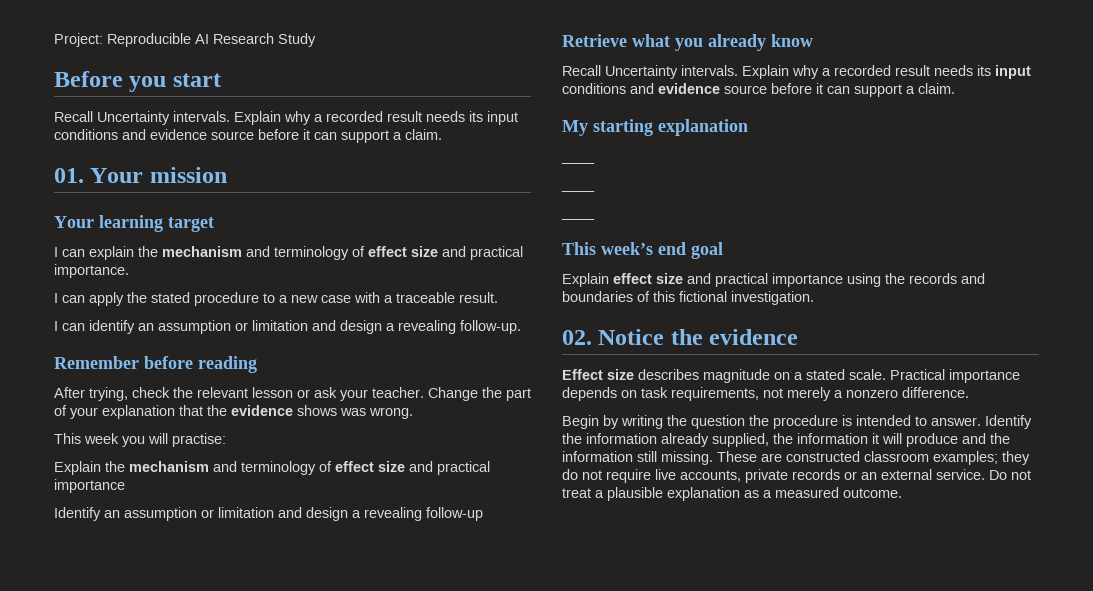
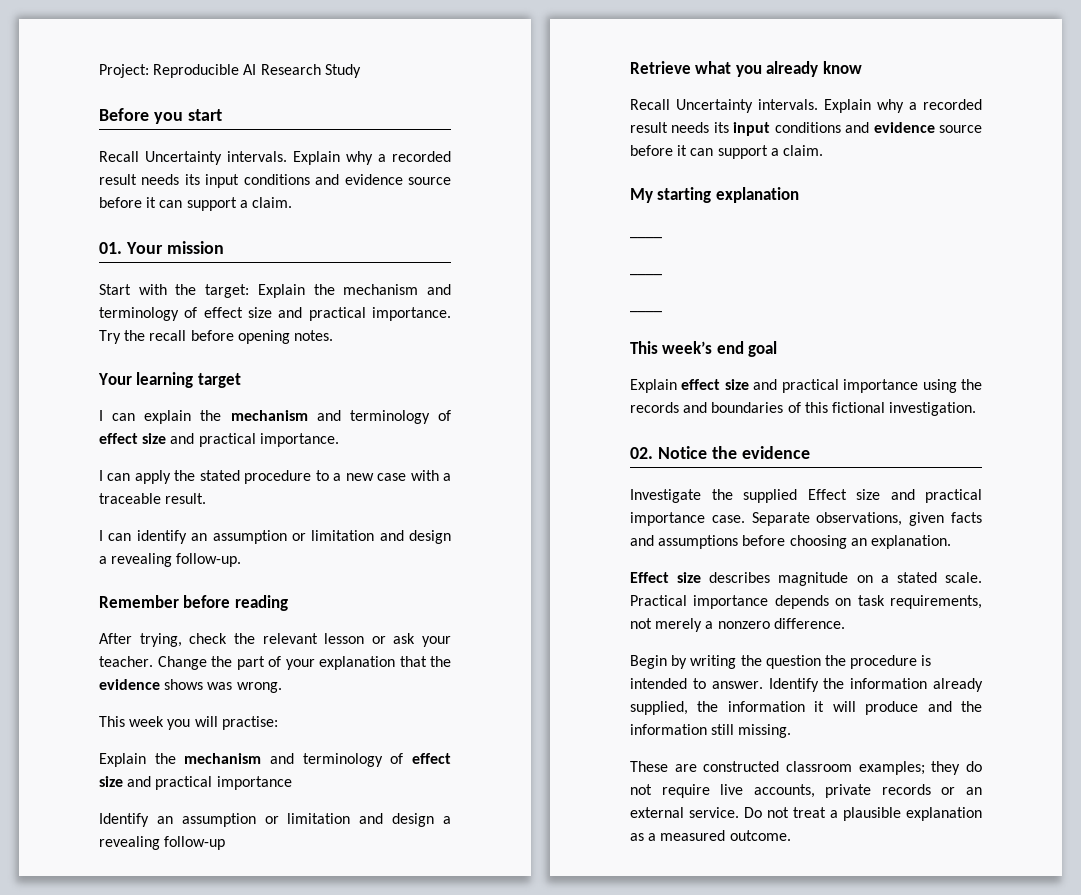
+ Start with the target: Explain the mechanism and terminology of effect size and practical importance. Try the recall before opening notes.
+ Investigate the supplied Effect size and practical importance case. Separate observations, given facts and assumptions before choosing an explanation.
- Identify the information already supplied, the information it will produce and the information still missing. These are constructed classroom examples; they do not require live accounts, private records or an external service.
+ Identify the information already supplied, the information it will produce and the information still missing.
+ These are constructed classroom examples; they do not require live accounts, private records or an external service.

